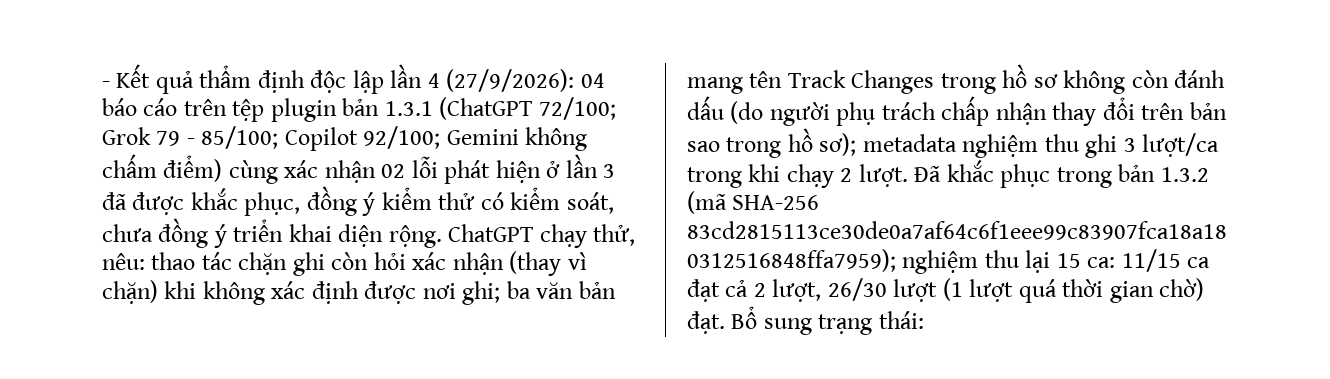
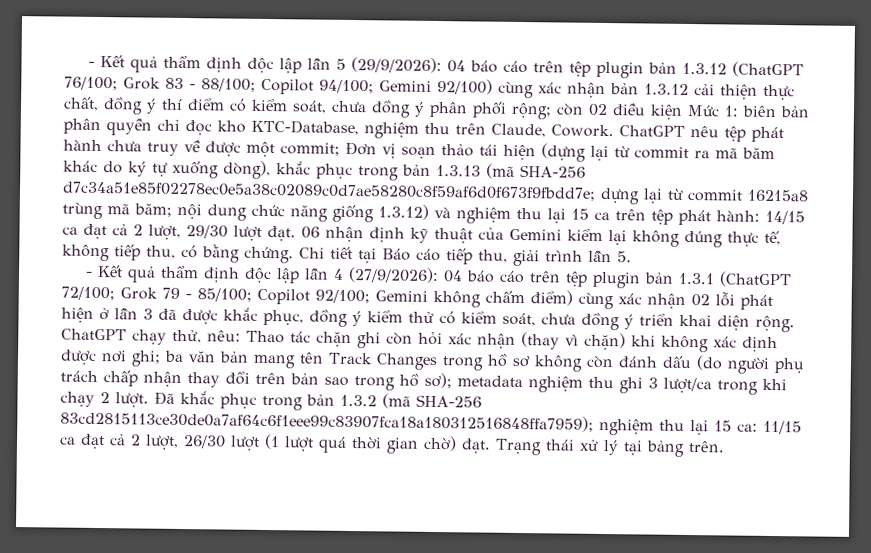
+ - Kết quả thẩm định độc lập lần 5 (29/9/2026): 04 báo cáo trên tệp plugin bản 1.3.12 (ChatGPT 76/100; Grok 83 - 88/100; Copilot 94/100; Gemini 92/100) cùng xác nhận bản 1.3.12 cải thiện thực chất, đồng ý thí điểm có kiểm soát, chưa đồng ý phân phối rộng; còn 02 điều kiện Mức 1: biên bản phân quyền chỉ đọc kho KTC-Database, nghiệm thu trên Claude, Cowork. ChatGPT nêu tệp phát hành chưa truy về được một commit; Đơn vị soạn thảo tái hiện (dựng lại từ commit ra mã băm khác do ký tự xuống dòng), khắc phục trong bản 1.3.13 (mã SHA-256 d7c34a51e85f02278ec0e5a38c02089c0d7ae58280c8f59af6d0f673f9fbdd7e; dựng lại từ commit 16215a8 trùng mã băm; nội dung chức năng giống 1.3.12) và nghiệm thu lại 15 ca trên tệp phát hành: 14/15 ca đạt cả 2 lượt, 29/30 lượt đạt. 06 nhận định kỹ thuật của Gemini kiểm lại không đúng thực tế, không tiếp thu, có bằng chứng. Chi tiết tại Báo cáo tiếp thu, giải trình lần 5.
- ChatGPT chạy thử, nêu: thao tác chặn ghi còn hỏi xác nhận (thay vì chặn) khi không xác định được nơi ghi; ba văn bản mang tên Track Changes trong hồ sơ không còn đánh dấu (do người phụ trách chấp nhận thay đổi trên bản sao trong hồ sơ); metadata nghiệm thu ghi 3 lượt/ca trong khi chạy 2 lượt.
+ ChatGPT chạy thử, nêu: Thao tác chặn ghi còn hỏi xác nhận (thay vì chặn) khi không xác định được nơi ghi; ba văn bản mang tên Track Changes trong hồ sơ không còn đánh dấu (do người phụ trách chấp nhận thay đổi trên bản sao trong hồ sơ); metadata nghiệm thu ghi 3 lượt/ca trong khi chạy 2 lượt.
- Bổ sung trạng thái:
+ Trạng thái xử lý tại bảng trên.

